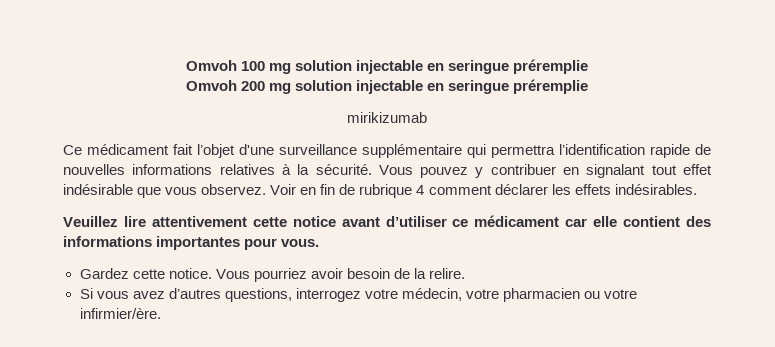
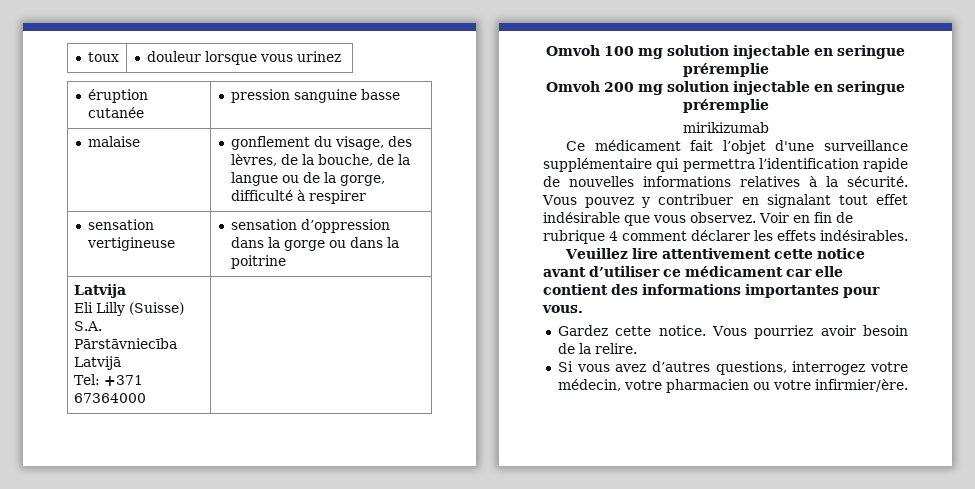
+ toux | douleur lorsque vous urinez
+ éruption cutanée | pression sanguine basse
+ malaise | gonflement du visage, des lèvres, de la bouche, de la langue ou de la gorge, difficulté à respirer
+ sensation vertigineuse | sensation d’oppression dans la gorge ou dans la poitrine
+ Latvija
+ Eli Lilly (Suisse) S.A. Pārstāvniecība Latvijā
+ Tel: +371 67364000 |

